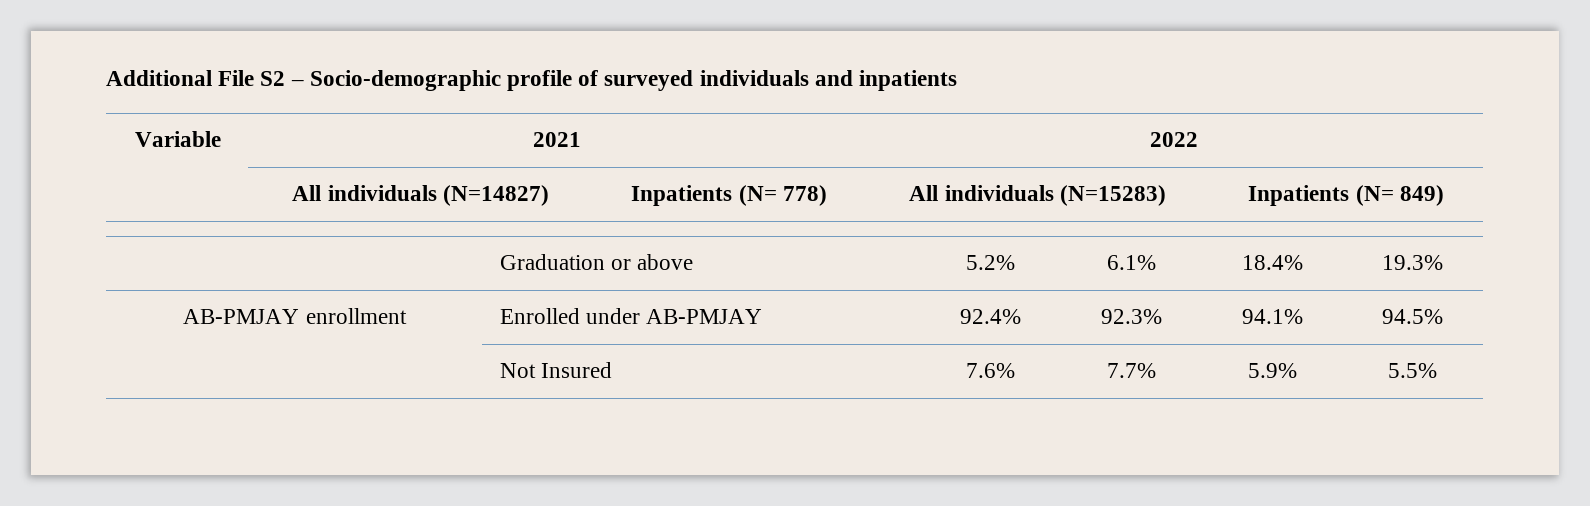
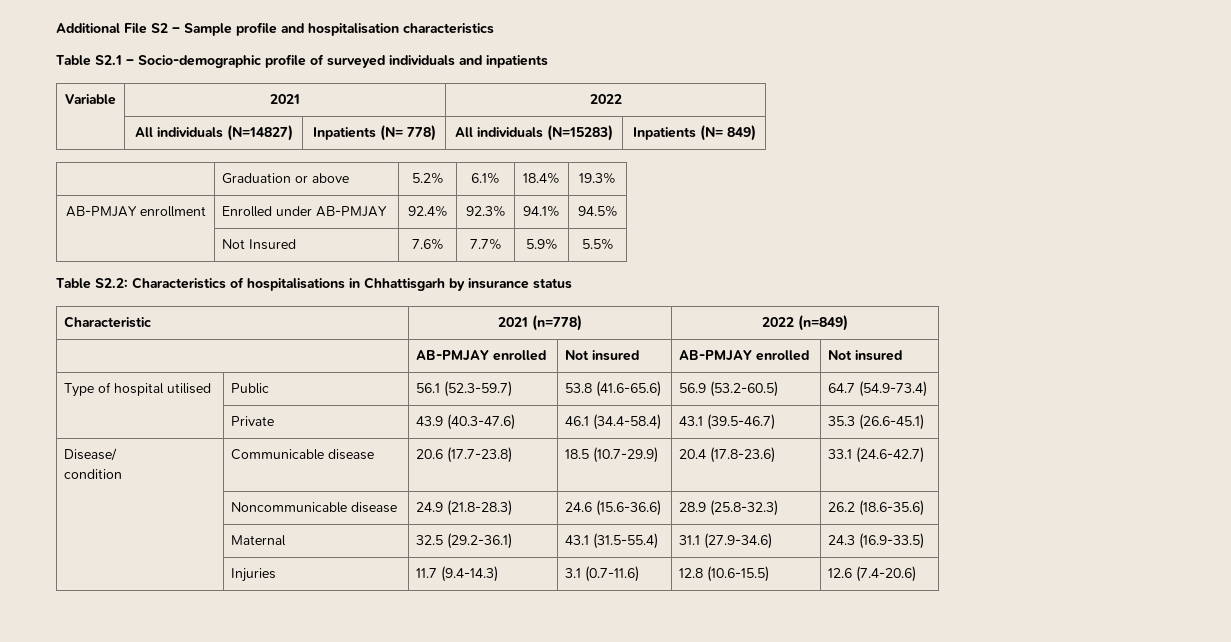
- Additional File S2 – Socio-demographic profile of surveyed individuals and inpatients
+ Additional File S2 – Sample profile and hospitalisation characteristics
+ Table S2.1 – Socio-demographic profile of surveyed individuals and inpatients
+ Table S2.2: Characteristics of hospitalisations in Chhattisgarh by insurance status
+ Characteristic | 2021 (n=778) | 2022 (n=849)
+ | AB-PMJAY enrolled | Not insured | AB-PMJAY enrolled | Not insured
+ Type of hospital utilised | Public | 56.1 (52.3-59.7) | 53.8 (41.6-65.6) | 56.9 (53.2-60.5) | 64.7 (54.9-73.4)
+ | Private | 43.9 (40.3-47.6) | 46.1 (34.4-58.4) | 43.1 (39.5-46.7) | 35.3 (26.6-45.1)
+ Disease/
+ condition | Communicable disease | 20.6 (17.7-23.8) | 18.5 (10.7-29.9) | 20.4 (17.8-23.6) | 33.1 (24.6-42.7)
+ | Noncommunicable disease | 24.9 (21.8-28.3) | 24.6 (15.6-36.6) | 28.9 (25.8-32.3) | 26.2 (18.6-35.6)
+ | Maternal | 32.5 (29.2-36.1) | 43.1 (31.5-55.4) | 31.1 (27.9-34.6) | 24.3 (16.9-33.5)
+ | Injuries | 11.7 (9.4-14.3) | 3.1 (0.7-11.6) | 12.8 (10.6-15.5) | 12.6 (7.4-20.6)

